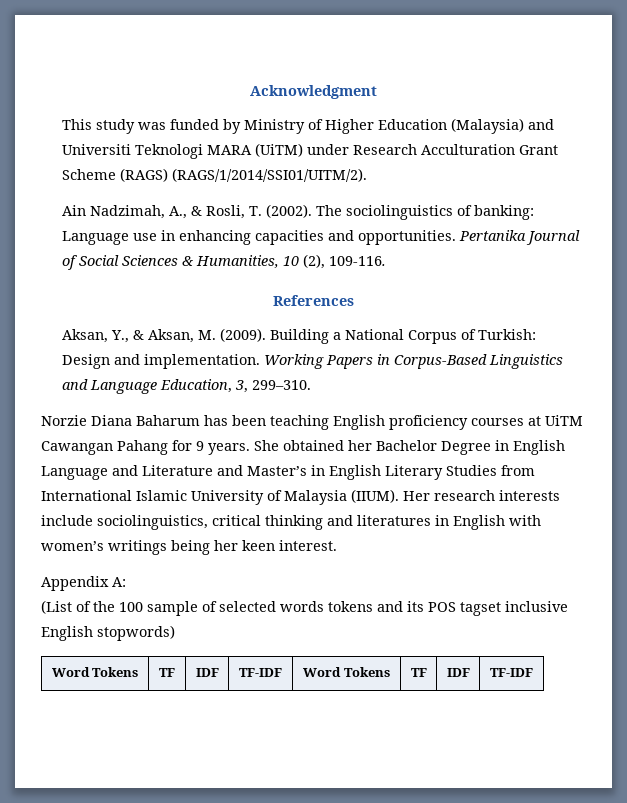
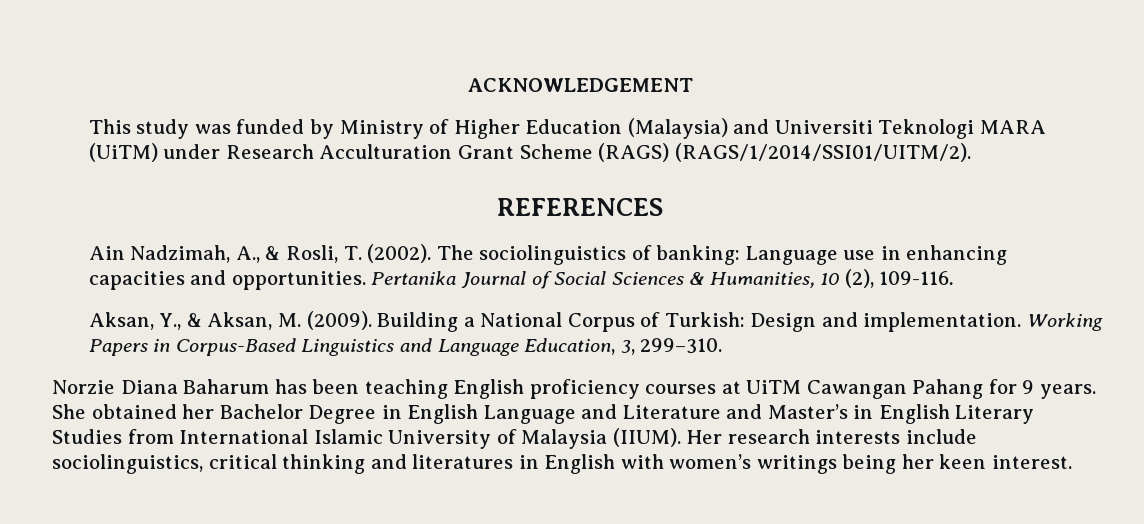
- Acknowledgment
+ ACKNOWLEDGEMENT
+ REFERENCES
- References
- Appendix A:
- (List of the 100 sample of selected words tokens and its POS tagset inclusive English stopwords)
- Word Tokens | TF | IDF | TF-IDF | Word Tokens | TF | IDF | TF-IDF

